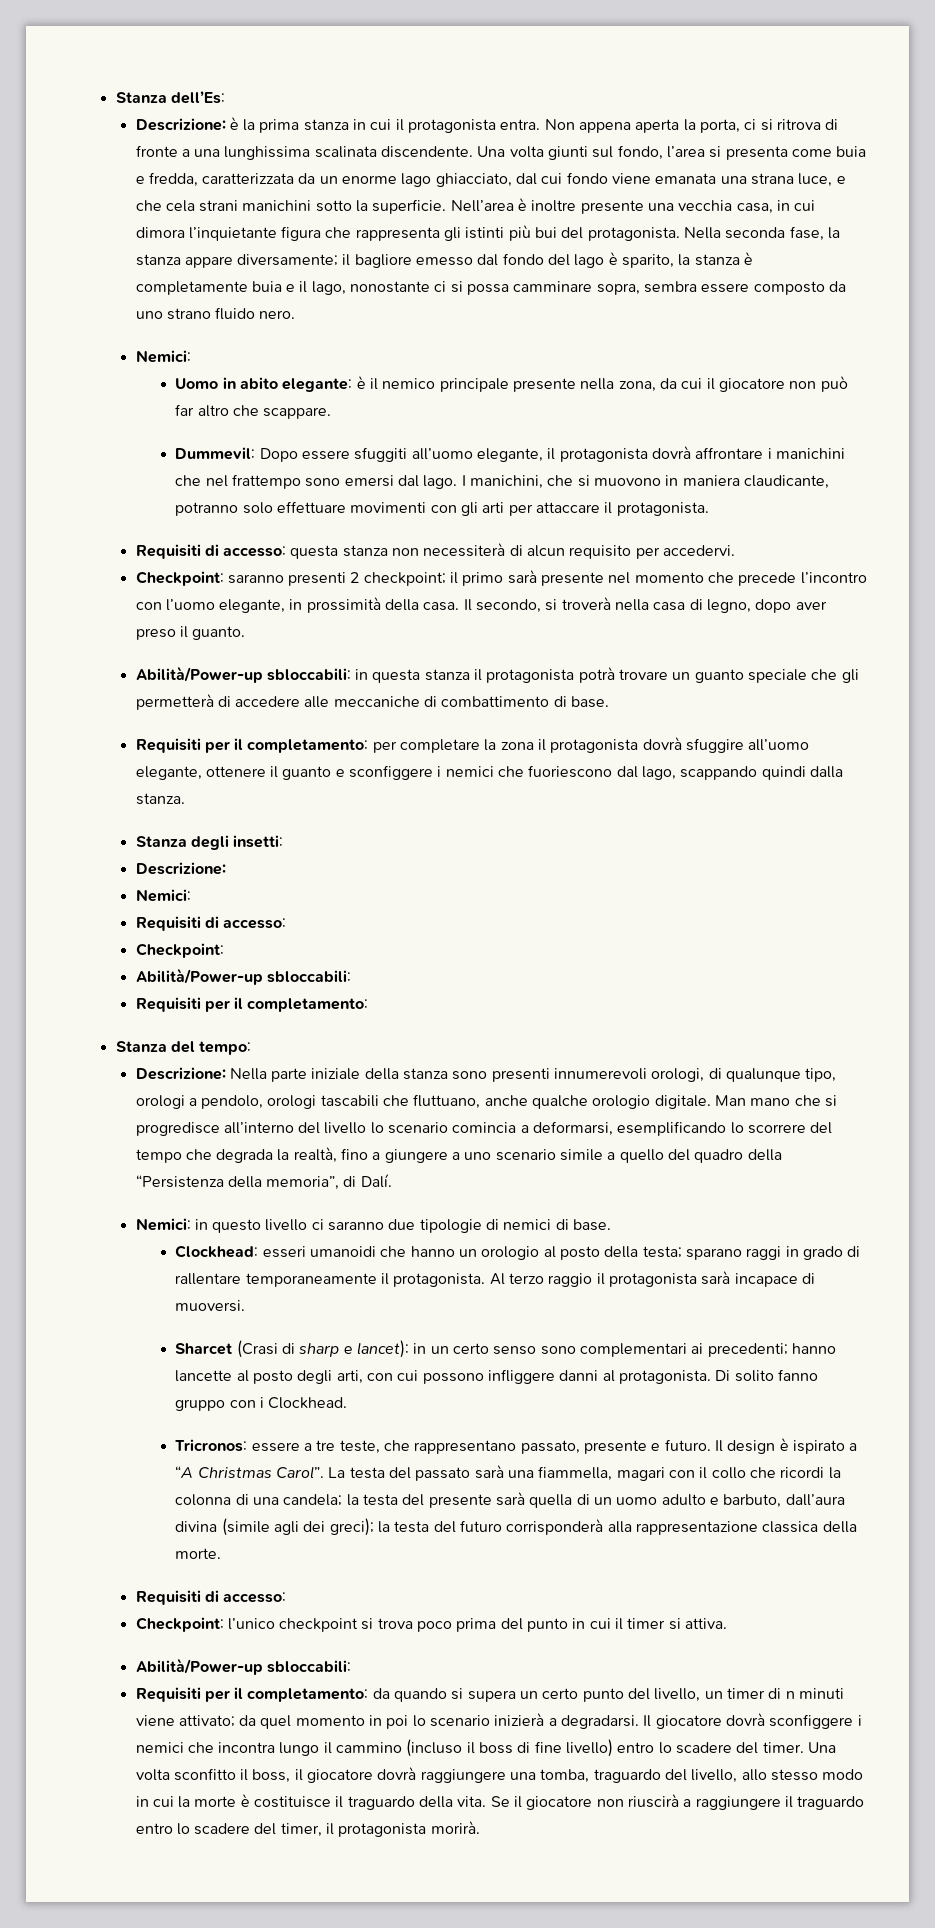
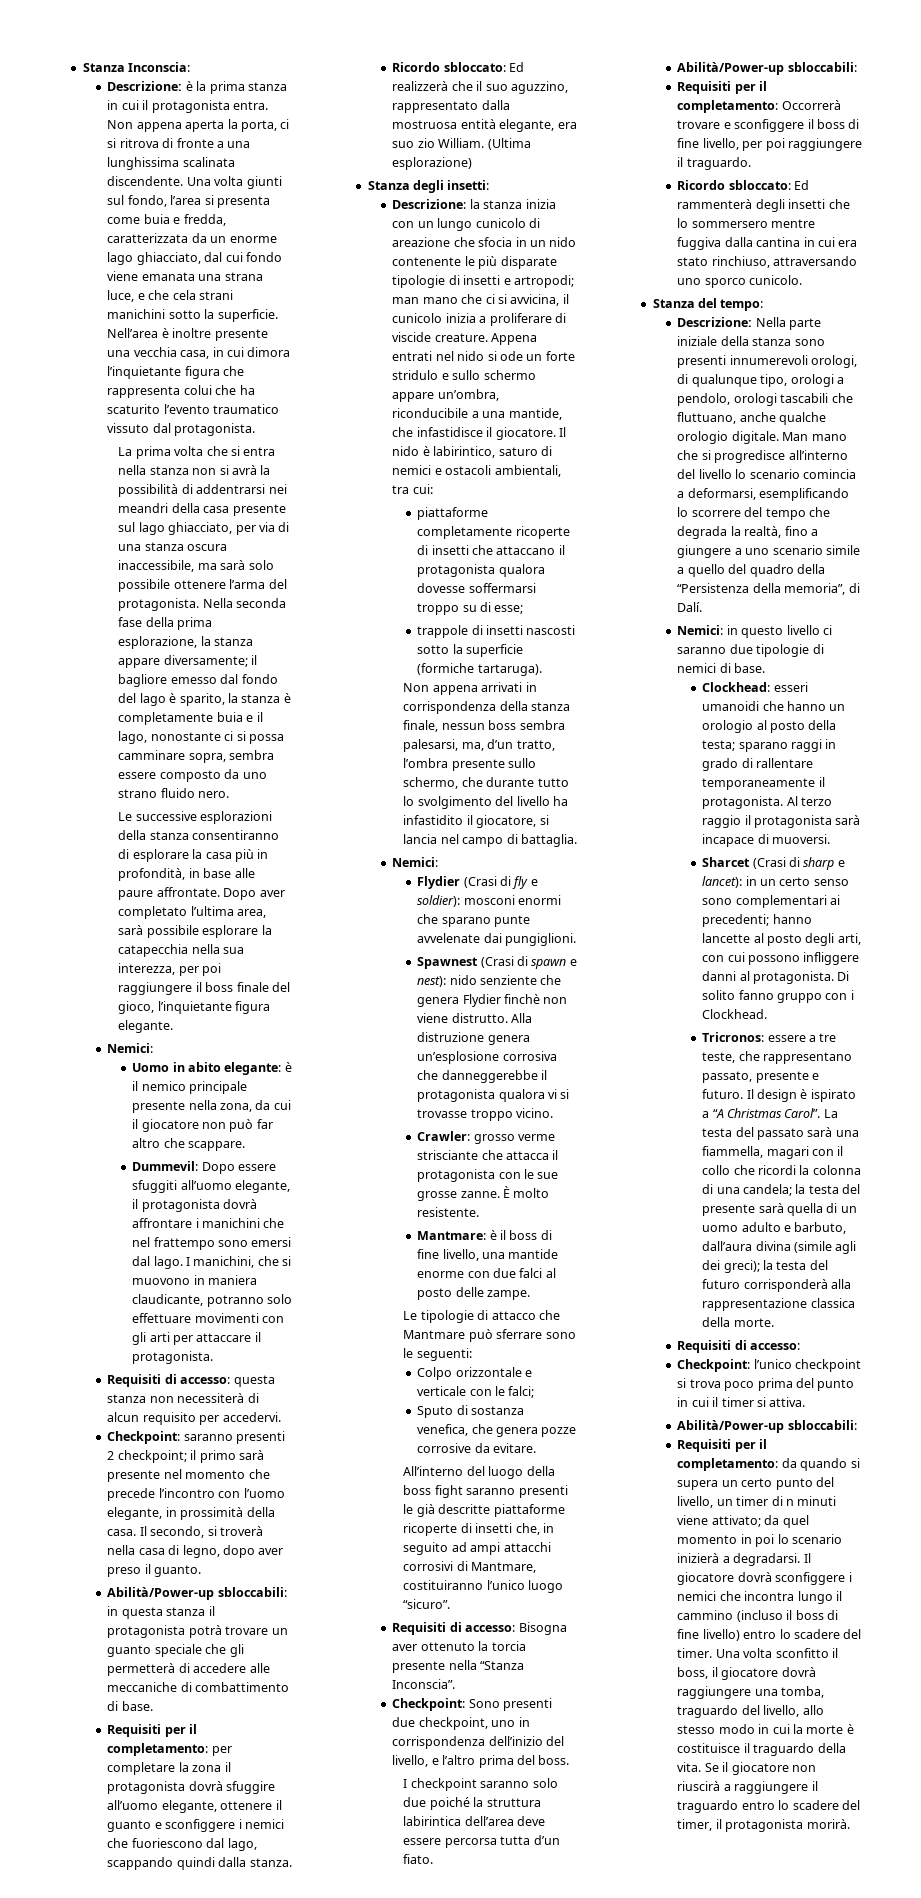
- Stanza dell’Es:
+ Stanza Inconscia:
- Nell’area è inoltre presente una vecchia casa, in cui dimora l’inquietante figura che rappresenta gli istinti più bui del protagonista. Nella seconda fase, la stanza appare diversamente; il bagliore emesso dal fondo del lago è sparito, la stanza è completamente buia e il lago, nonostante ci si possa camminare sopra, sembra essere composto da uno strano fluido nero.
+ Nell’area è inoltre presente una vecchia casa, in cui dimora l’inquietante figura che rappresenta colui che ha scaturito l’evento traumatico vissuto dal protagonista.
+ La prima volta che si entra nella stanza non si avrà la possibilità di addentrarsi nei meandri della casa presente sul lago ghiacciato, per via di una stanza oscura inaccessibile, ma sarà solo possibile ottenere l’arma del protagonista. Nella seconda fase della prima esplorazione, la stanza appare diversamente; il bagliore emesso dal fondo del lago è sparito, la stanza è completamente buia e il lago, nonostante ci si possa camminare sopra, sembra essere composto da uno strano fluido nero.
+ Le successive esplorazioni della stanza consentiranno di esplorare la casa più in profondità, in base alle paure affrontate. Dopo aver completato l’ultima area, sarà possibile esplorare la catapecchia nella sua interezza, per poi raggiungere il boss finale del gioco, l’inquietante figura elegante.
+ Ricordo sbloccato: Ed realizzerà che il suo aguzzino, rappresentato dalla mostruosa entità elegante, era suo zio William. (Ultima esplorazione)
  Stanza degli insetti:
- Descrizione:
+ Descrizione: la stanza inizia con un lungo cunicolo di areazione che sfocia in un nido contenente le più disparate tipologie di insetti e artropodi; man mano che ci si avvicina, il cunicolo inizia a proliferare di viscide creature. Appena entrati nel nido si ode un forte stridulo e sullo schermo appare un’ombra, riconducibile a una mantide, che infastidisce il giocatore. Il nido è labirintico, saturo di nemici e ostacoli ambientali, tra cui:
+ piattaforme completamente ricoperte di insetti che attaccano il protagonista qualora dovesse soffermarsi troppo su di esse;
+ trappole di insetti nascosti sotto la superficie (formiche tartaruga).
+ Non appena arrivati in corrispondenza della stanza finale, nessun boss sembra palesarsi, ma, d’un tratto, l’ombra presente sullo schermo, che durante tutto lo svolgimento del livello ha infastidito il giocatore, si lancia nel campo di battaglia.
  Nemici:
- Requisiti di accesso:
- Checkpoint:
+ Flydier (Crasi di fly e soldier): mosconi enormi che sparano punte avvelenate dai pungiglioni.
+ Spawnest (Crasi di spawn e nest): nido senziente che genera Flydier finchè non viene distrutto. Alla distruzione genera un’esplosione corrosiva che danneggerebbe il protagonista qualora vi si trovasse troppo vicino.
+ Crawler: grosso verme strisciante che attacca il protagonista con le sue grosse zanne. È molto resistente.
+ Mantmare: è il boss di fine livello, una mantide enorme con due falci al posto delle zampe.
+ Le tipologie di attacco che Mantmare può sferrare sono le seguenti:
+ Colpo orizzontale e verticale con le falci;
+ Sputo di sostanza venefica, che genera pozze corrosive da evitare.
+ All’interno del luogo della boss fight saranno presenti le già descritte piattaforme ricoperte di insetti che, in seguito ad ampi attacchi corrosivi di Mantmare, costituiranno l’unico luogo “sicuro”.
+ Requisiti di accesso: Bisogna aver ottenuto la torcia presente nella “Stanza Inconscia”.
+ Checkpoint: Sono presenti due checkpoint, uno in corrispondenza dell’inizio del livello, e l’altro prima del boss.
+ I checkpoint saranno solo due poiché la struttura labirintica dell’area deve essere percorsa tutta d’un fiato.
  Abilità/Power-up sbloccabili:
- Requisiti per il completamento:
+ Requisiti per il completamento: Occorrerà trovare e sconfiggere il boss di fine livello, per poi raggiungere il traguardo.
+ Ricordo sbloccato: Ed rammenterà degli insetti che lo sommersero mentre fuggiva dalla cantina in cui era stato rinchiuso, attraversando uno sporco cunicolo.

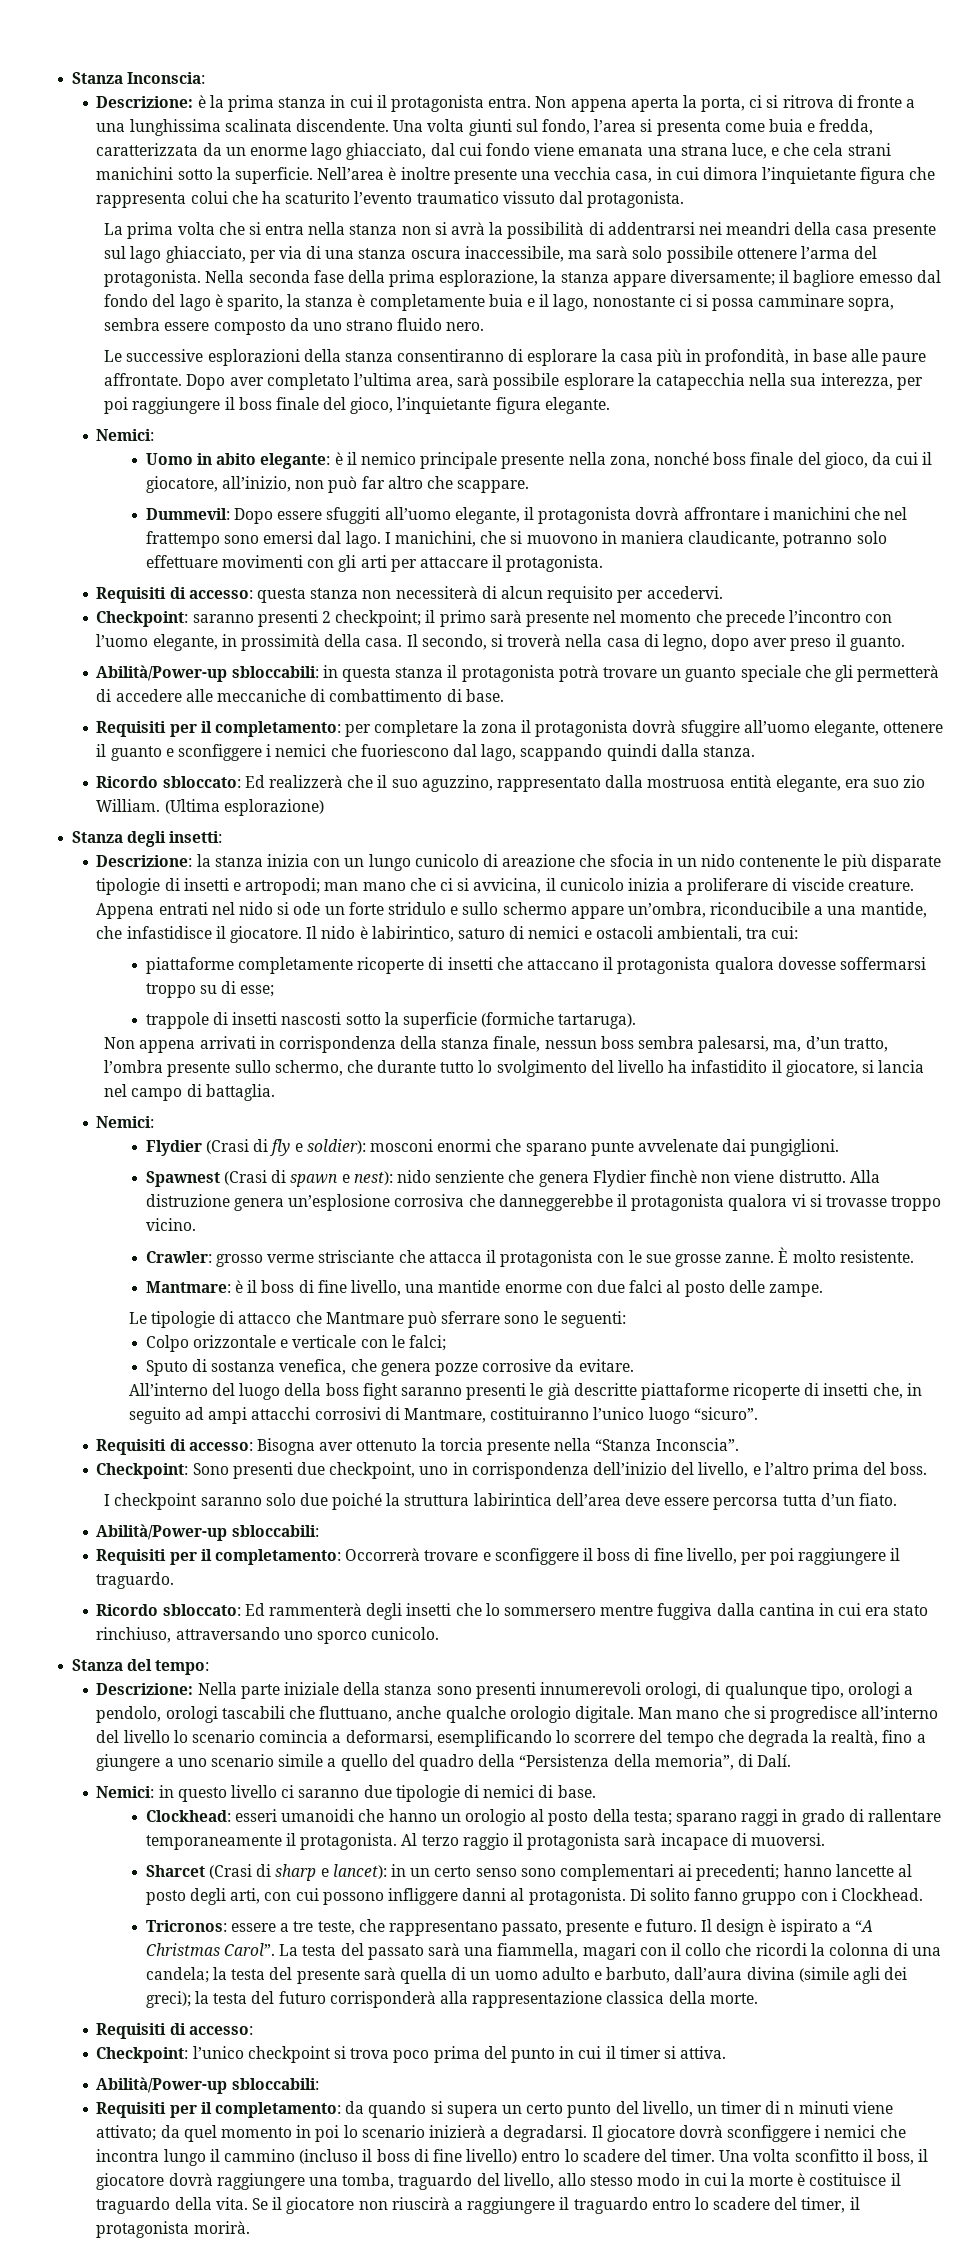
- Uomo in abito elegante: è il nemico principale presente nella zona, da cui il giocatore non può far altro che scappare.
+ Uomo in abito elegante: è il nemico principale presente nella zona, nonché boss finale del gioco, da cui il giocatore, all’inizio, non può far altro che scappare.

